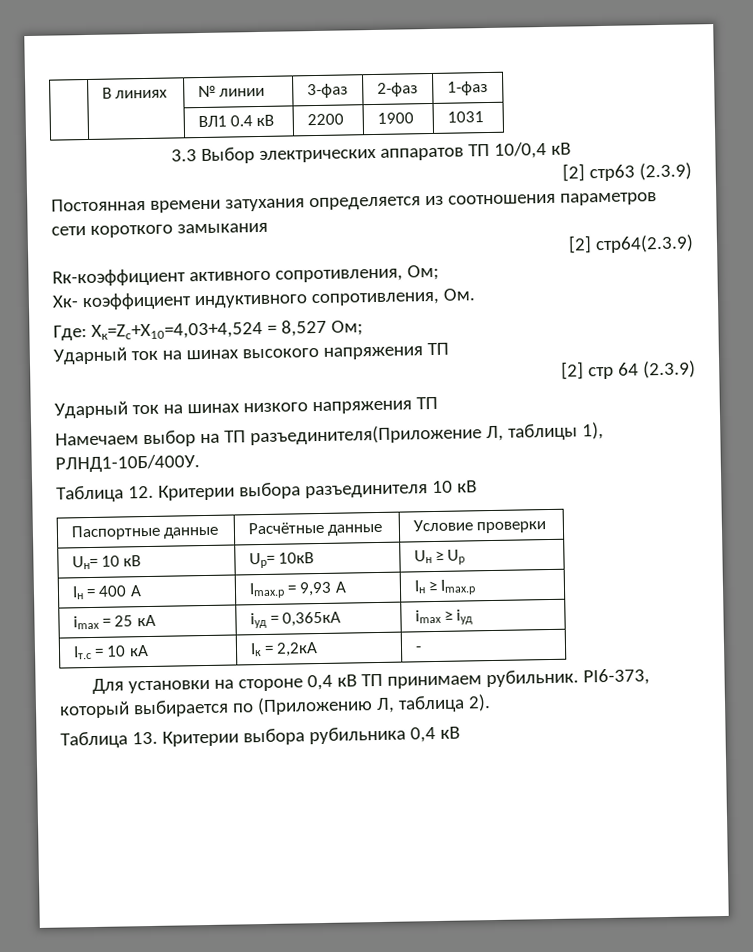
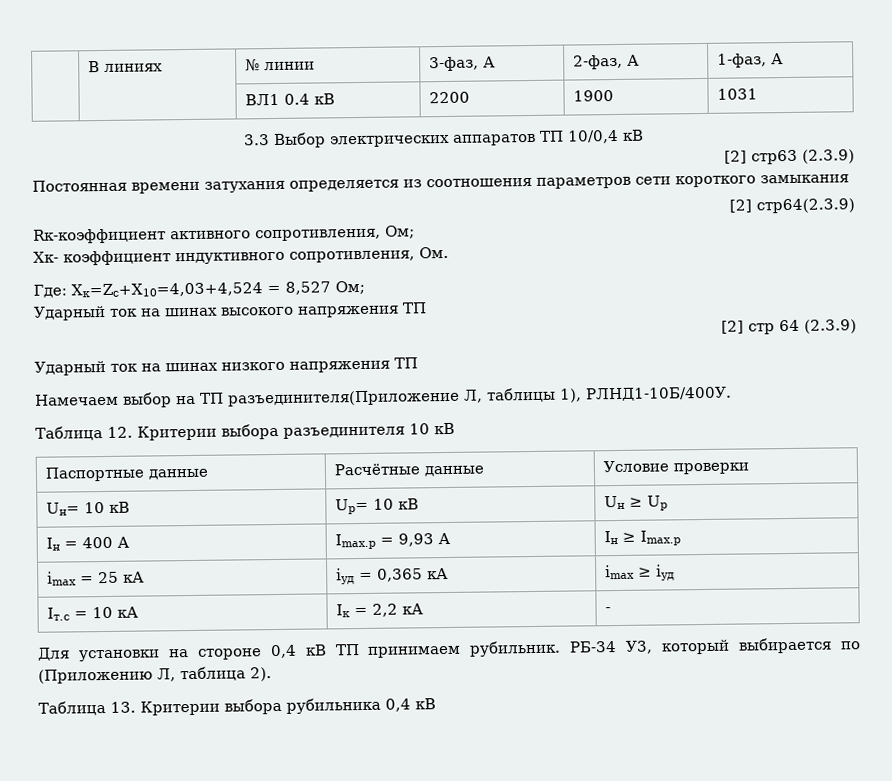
- | В линиях | № линии | 3-фаз | 2-фаз | 1-фаз
+ | В линиях | № линии | 3-фаз, А | 2-фаз, А | 1-фаз, А
- Uн= 10 кВ | Uр= 10кВ | Uн ≥ Uр
+ Uн= 10 кВ | Uр= 10 кВ | Uн ≥ Uр
- imax = 25 кА | iуд = 0,365кА | imax ≥ iуд
+ imax = 25 кА | iуд = 0,365 кА | imax ≥ iуд
- Iт.с = 10 кА | Iк = 2,2кА | -
+ Iт.с = 10 кА | Iк = 2,2 кА | -
- PI6-373, который выбирается по (Приложению Л, таблица 2).
+ РБ-34 У3, который выбирается по (Приложению Л, таблица 2).

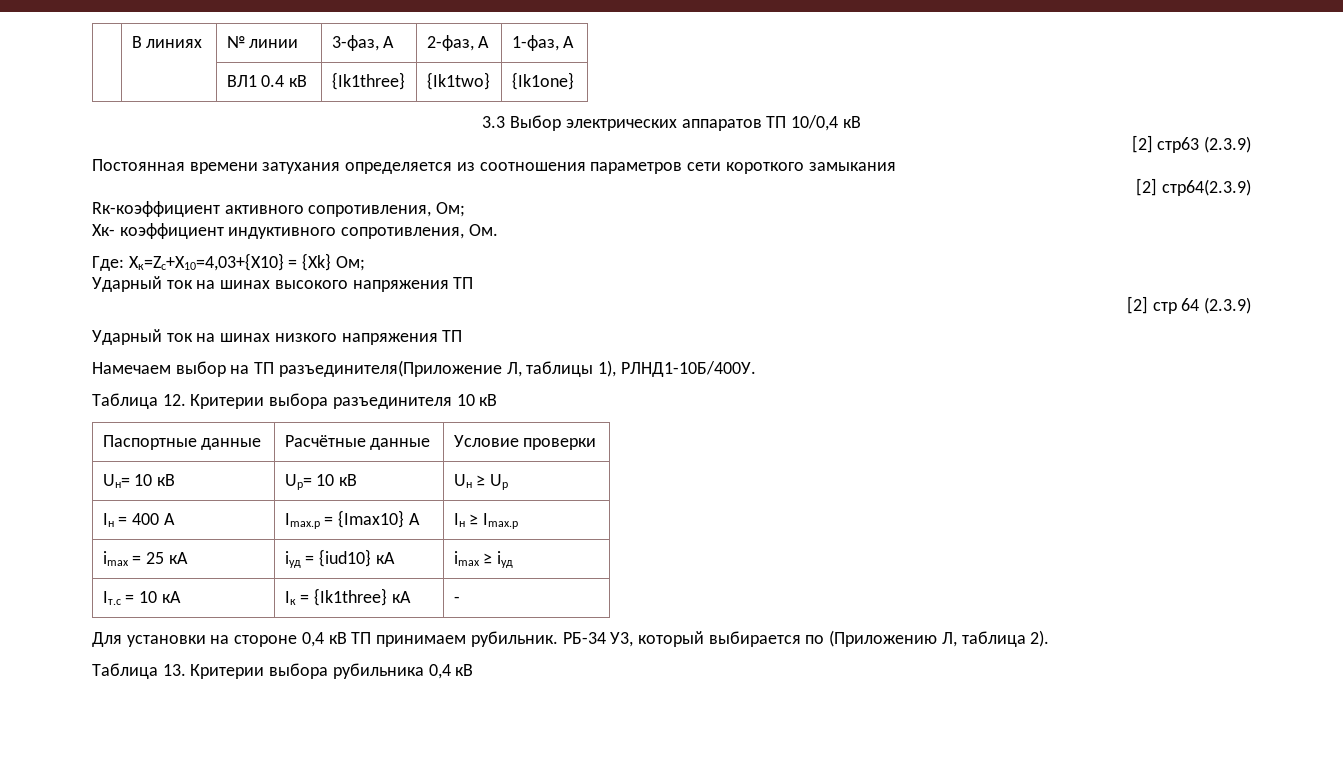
- | | ВЛ1 0.4 кВ | 2200 | 1900 | 1031
+ | | ВЛ1 0.4 кВ | {Ik1three} | {Ik1two} | {Ik1one}
- Где: Xк=Zс+X10=4,03+4,524 = 8,527 Ом;
+ Где: Xк=Zс+X10=4,03+{X10} = {Xk} Ом;
- Iн = 400 А | Imax.р = 9,93 А | Iн ≥ Imax.р
+ Iн = 400 А | Imax.р = {Imax10} А | Iн ≥ Imax.р
- imax = 25 кА | iуд = 0,365 кА | imax ≥ iуд
+ imax = 25 кА | iуд = {iud10} кА | imax ≥ iуд
- Iт.с = 10 кА | Iк = 2,2 кА | -
+ Iт.с = 10 кА | Iк = {Ik1three} кА | -

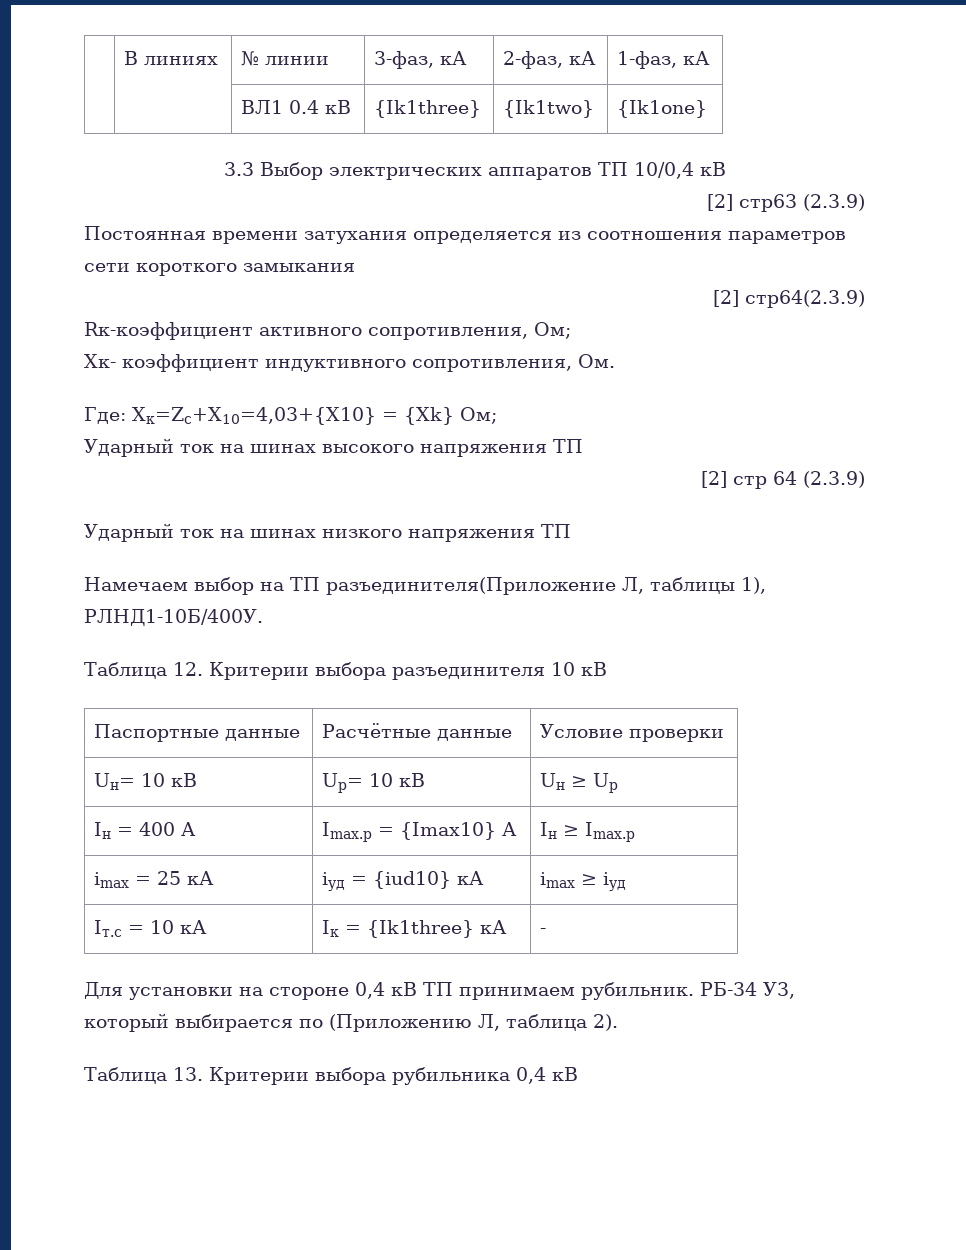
- | В линиях | № линии | 3-фаз, А | 2-фаз, А | 1-фаз, А
+ | В линиях | № линии | 3-фаз, кА | 2-фаз, кА | 1-фаз, кА

